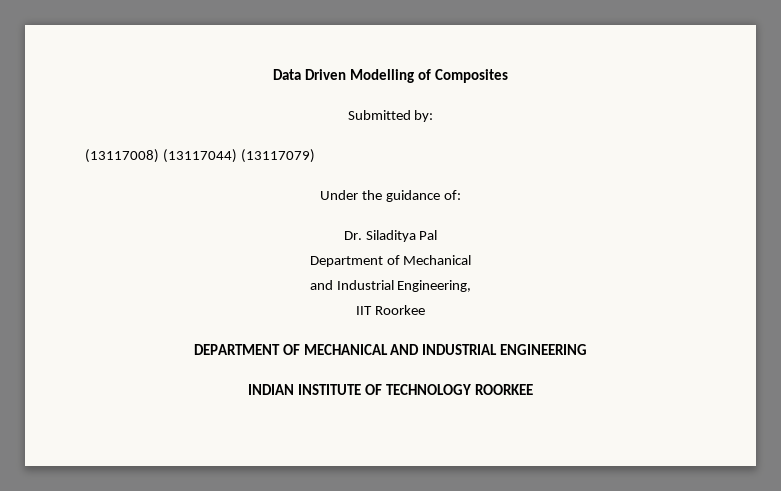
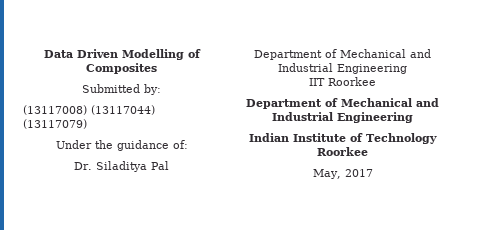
  Dr. Siladitya Pal
- Department of Mechanical
- and Industrial Engineering,
+ Department of Mechanical and Industrial Engineering
  IIT Roorkee
- DEPARTMENT OF MECHANICAL AND INDUSTRIAL ENGINEERING
- INDIAN INSTITUTE OF TECHNOLOGY ROORKEE
+ Department of Mechanical and Industrial Engineering
+ Indian Institute of Technology Roorkee
+ May, 2017

